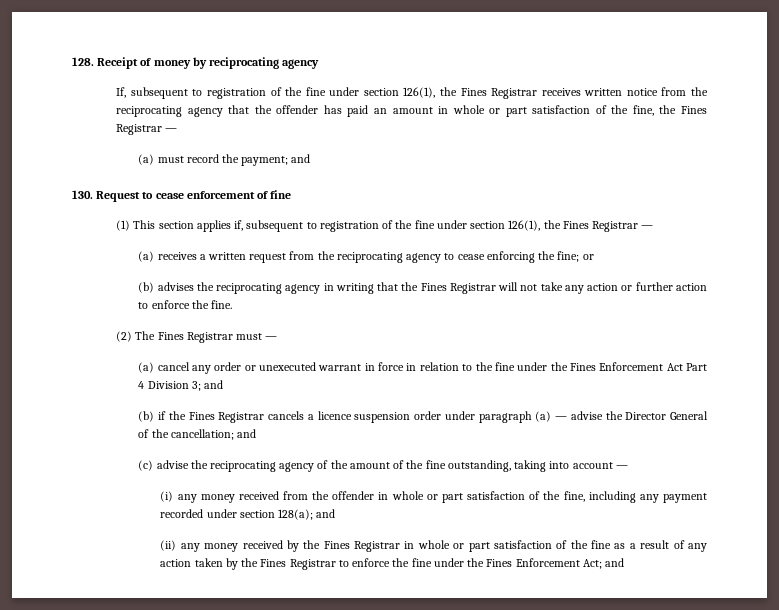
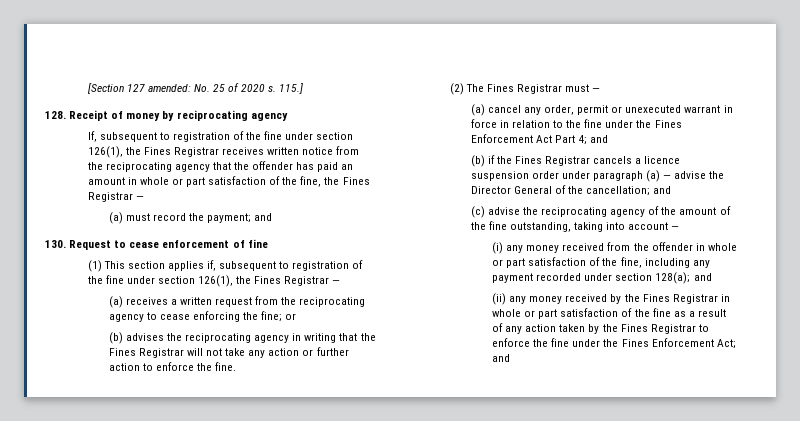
+ [Section 127 amended: No. 25 of 2020 s. 115.]
- (a) cancel any order or unexecuted warrant in force in relation to the fine under the Fines Enforcement Act Part 4 Division 3; and
+ (a) cancel any order, permit or unexecuted warrant in force in relation to the fine under the Fines Enforcement Act Part 4; and

